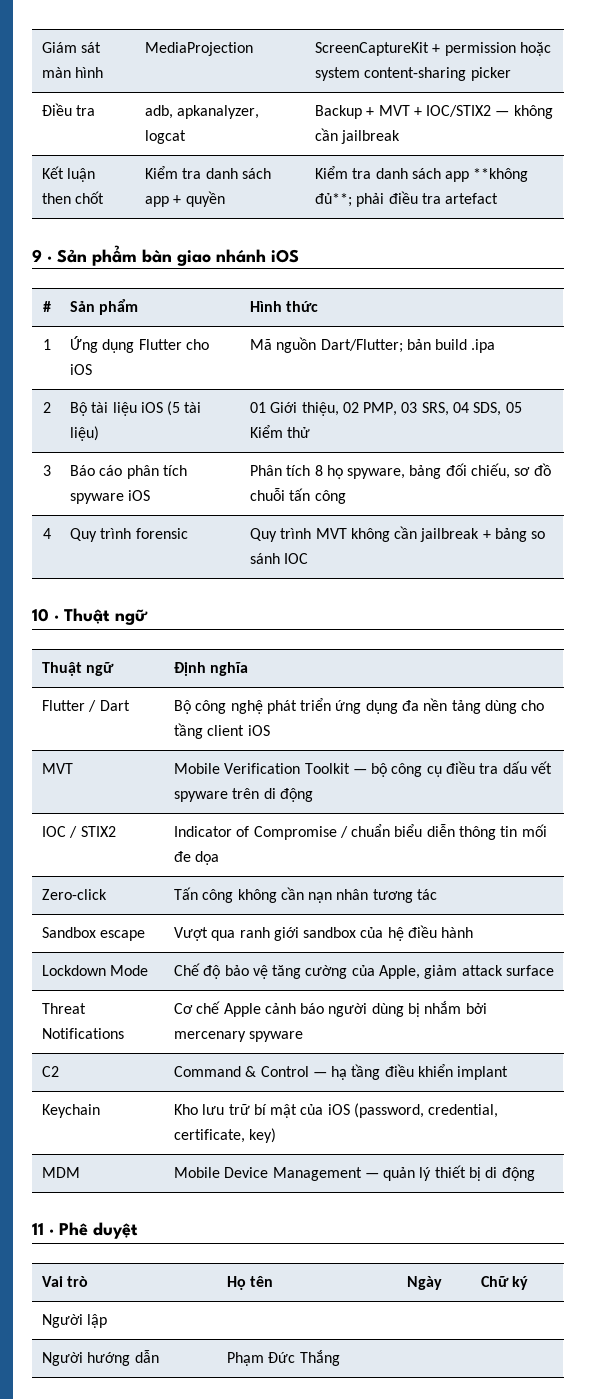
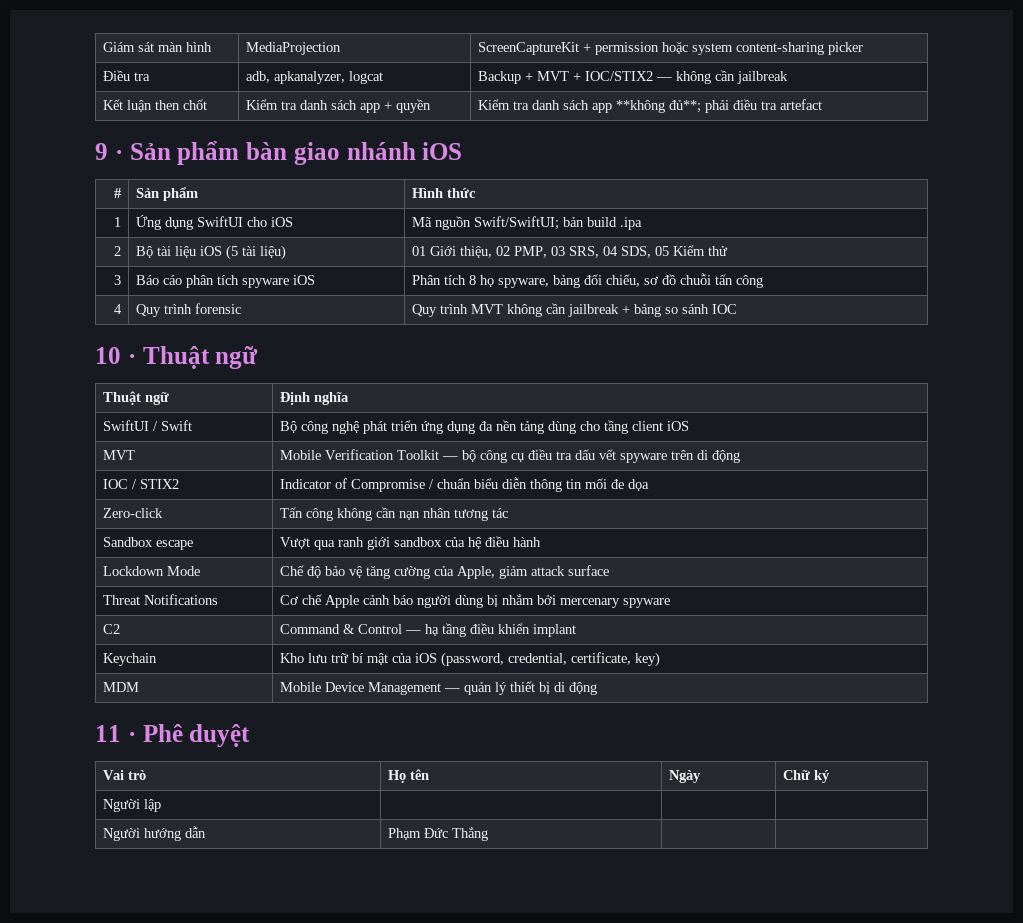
- 1 | Ứng dụng Flutter cho iOS | Mã nguồn Dart/Flutter; bản build .ipa
+ 1 | Ứng dụng SwiftUI cho iOS | Mã nguồn Swift/SwiftUI; bản build .ipa
- Flutter / Dart | Bộ công nghệ phát triển ứng dụng đa nền tảng dùng cho tầng client iOS
+ SwiftUI / Swift | Bộ công nghệ phát triển ứng dụng đa nền tảng dùng cho tầng client iOS

